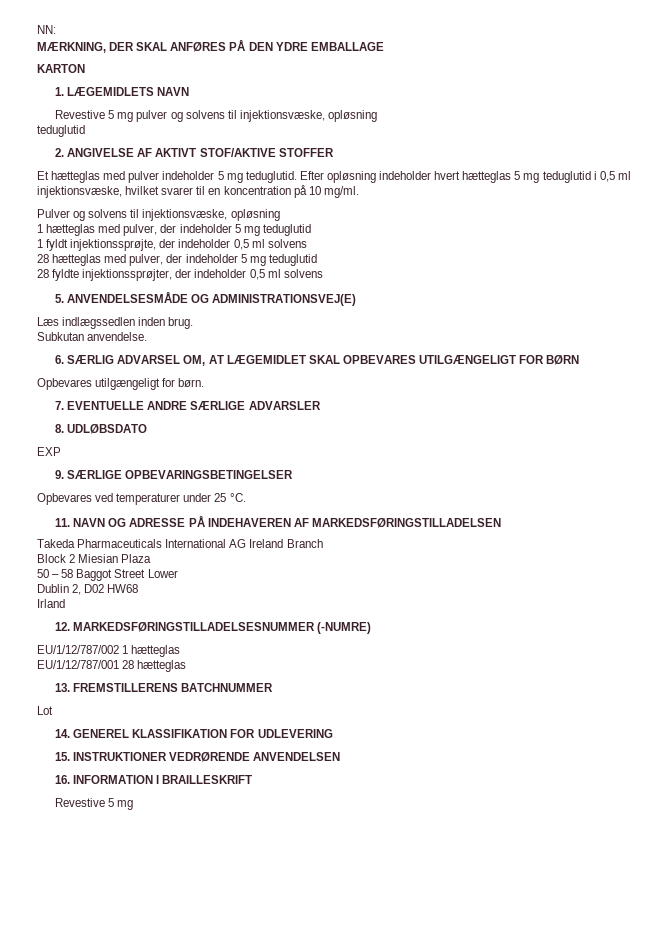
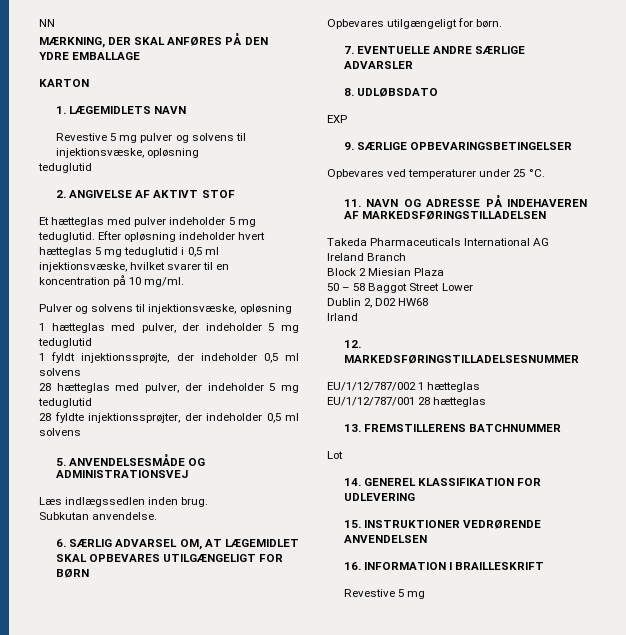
- NN:
+ NN
- 2. ANGIVELSE AF AKTIVT STOF/AKTIVE STOFFER
+ 2. ANGIVELSE AF AKTIVT STOF
- 5. ANVENDELSESMÅDE OG ADMINISTRATIONSVEJ(E)
+ 5. ANVENDELSESMÅDE OG ADMINISTRATIONSVEJ
- 12. MARKEDSFØRINGSTILLADELSESNUMMER (-NUMRE)
+ 12. MARKEDSFØRINGSTILLADELSESNUMMER

